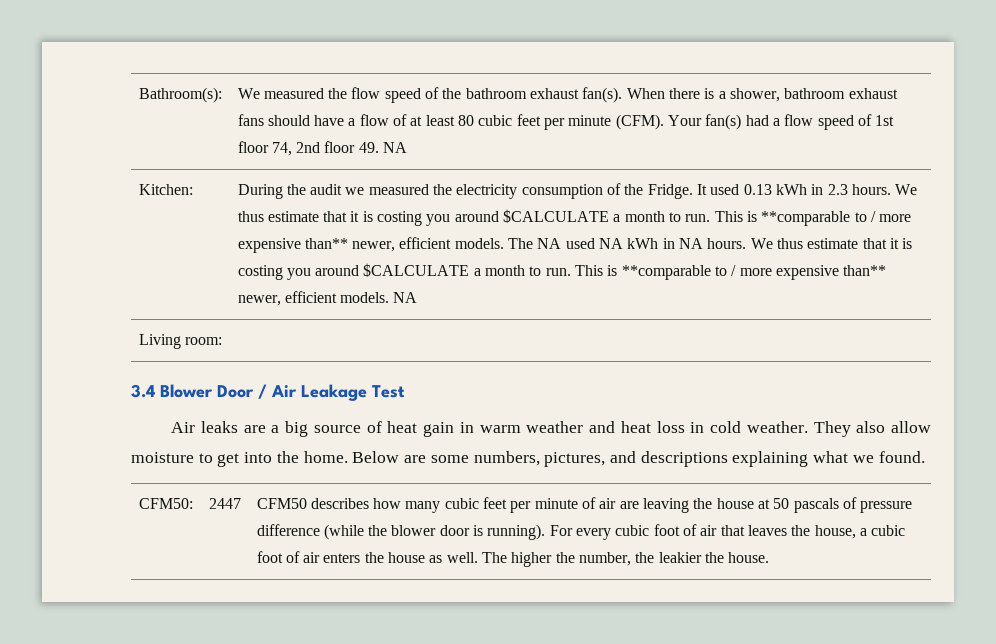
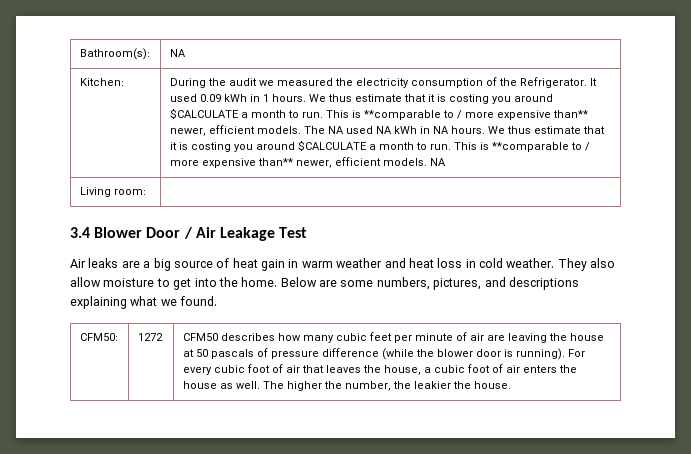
- Bathroom(s): | We measured the flow speed of the bathroom exhaust fan(s). When there is a shower, bathroom exhaust fans should have a flow of at least 80 cubic feet per minute (CFM). Your fan(s) had a flow speed of 1st floor 74, 2nd floor 49. NA
+ Bathroom(s): | NA
- During the audit we measured the electricity consumption of the Fridge.
+ During the audit we measured the electricity consumption of the Refrigerator.
- It used 0.13 kWh in 2.3 hours.
+ It used 0.09 kWh in 1 hours.
- 2447
+ 1272

